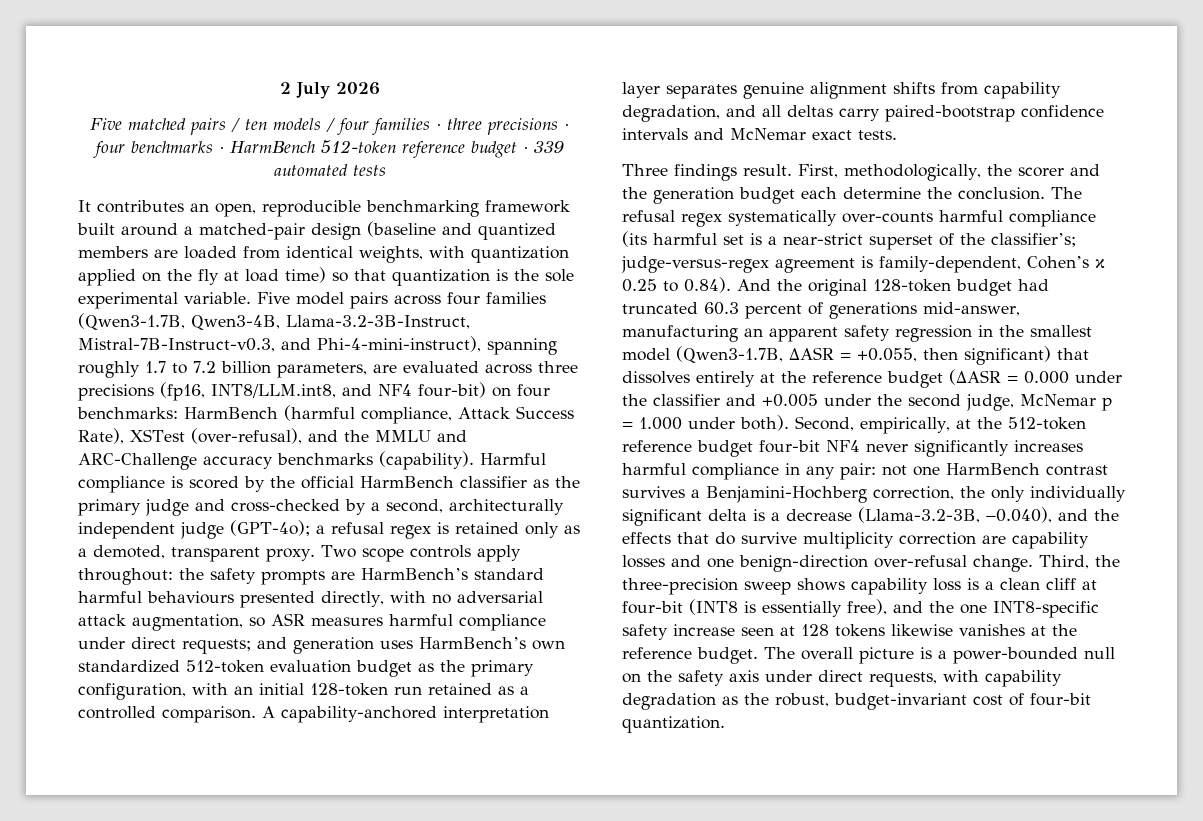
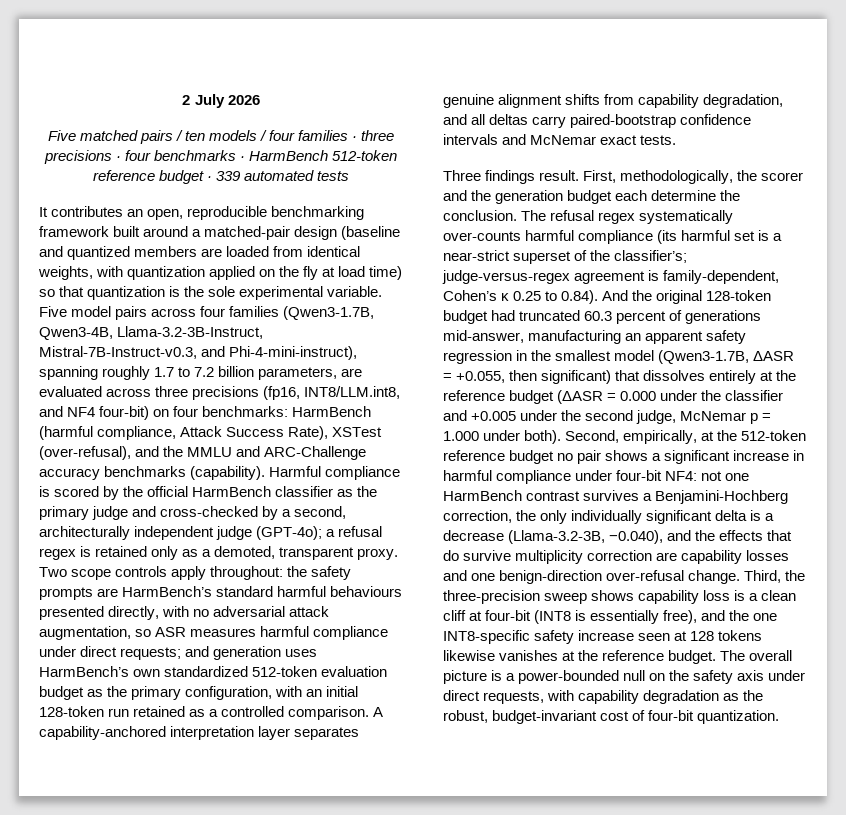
- Second, empirically, at the 512-token reference budget four-bit NF4 never significantly increases harmful compliance in any pair: not one HarmBench contrast survives a Benjamini-Hochberg correction, the only individually significant delta is a decrease (Llama-3.2-3B, −0.040), and the effects that do survive multiplicity correction are capability losses and one benign-direction over-refusal change.
+ Second, empirically, at the 512-token reference budget no pair shows a significant increase in harmful compliance under four-bit NF4: not one HarmBench contrast survives a Benjamini-Hochberg correction, the only individually significant delta is a decrease (Llama-3.2-3B, −0.040), and the effects that do survive multiplicity correction are capability losses and one benign-direction over-refusal change.

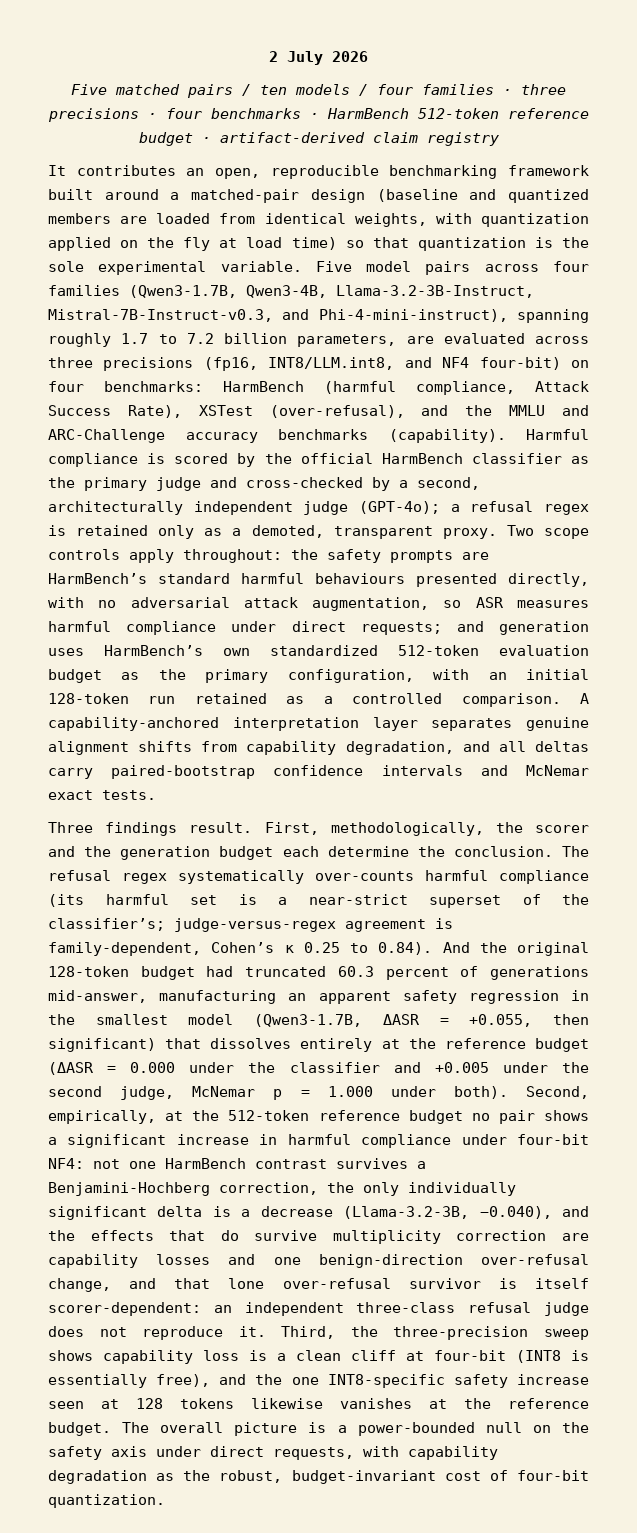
- Five matched pairs / ten models / four families · three precisions · four benchmarks · HarmBench 512-token reference budget · 339 automated tests
+ Five matched pairs / ten models / four families · three precisions · four benchmarks · HarmBench 512-token reference budget · artifact-derived claim registry
- Second, empirically, at the 512-token reference budget no pair shows a significant increase in harmful compliance under four-bit NF4: not one HarmBench contrast survives a Benjamini-Hochberg correction, the only individually significant delta is a decrease (Llama-3.2-3B, −0.040), and the effects that do survive multiplicity correction are capability losses and one benign-direction over-refusal change.
+ Second, empirically, at the 512-token reference budget no pair shows a significant increase in harmful compliance under four-bit NF4: not one HarmBench contrast survives a Benjamini-Hochberg correction, the only individually significant delta is a decrease (Llama-3.2-3B, −0.040), and the effects that do survive multiplicity correction are capability losses and one benign-direction over-refusal change, and that lone over-refusal survivor is itself scorer-dependent: an independent three-class refusal judge does not reproduce it.

